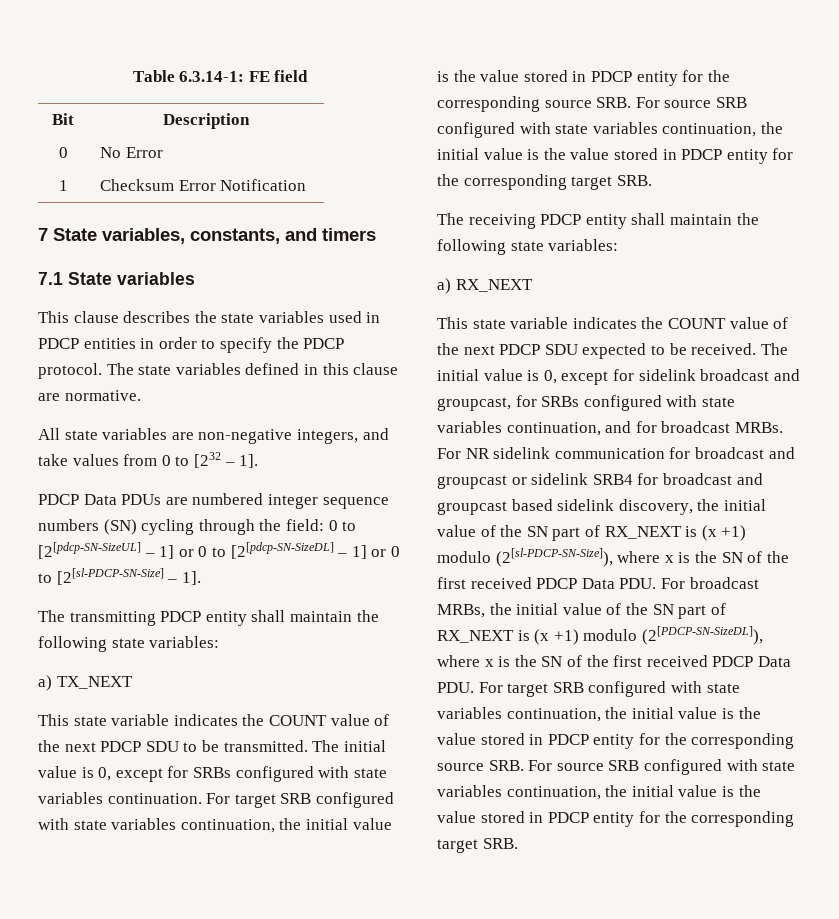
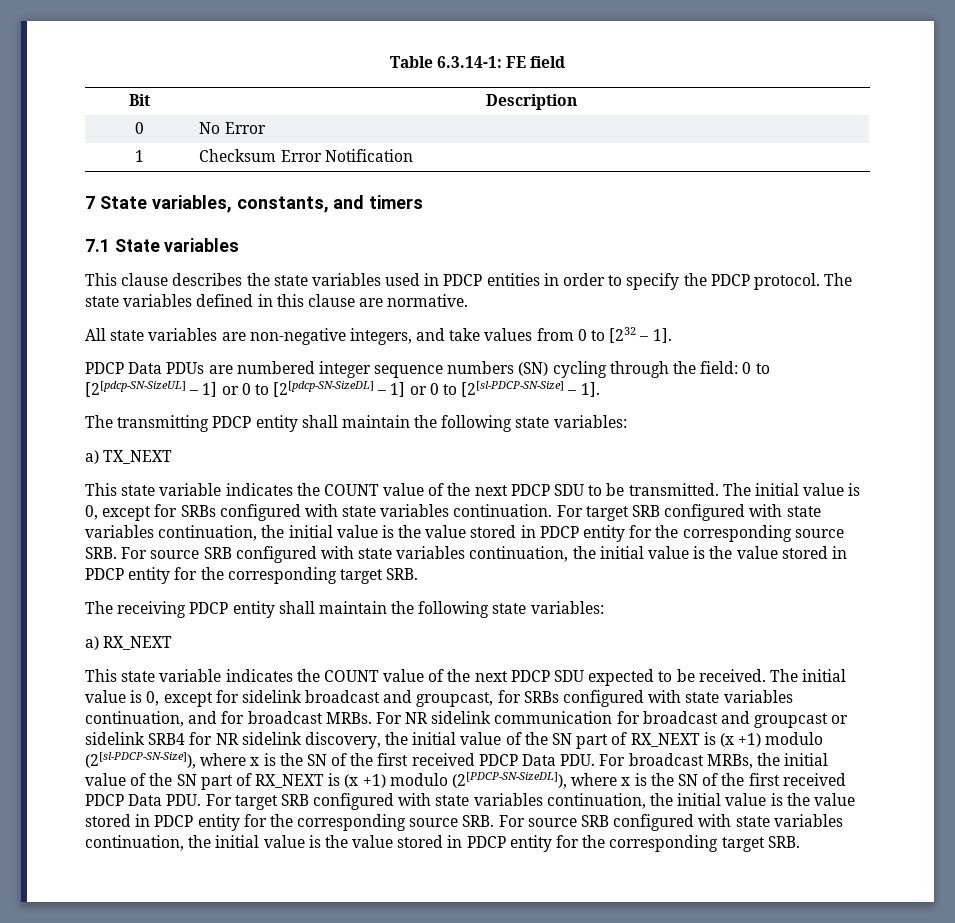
- For NR sidelink communication for broadcast and groupcast or sidelink SRB4 for broadcast and groupcast based sidelink discovery, the initial value of the SN part of RX_NEXT is (x +1) modulo (2[sl-PDCP-SN-Size]), where x is the SN of the first received PDCP Data PDU. For broadcast MRBs, the initial value of the SN part of RX_NEXT is (x +1) modulo (2[PDCP-SN-SizeDL]), where x is the SN of the first received PDCP Data PDU. For target SRB configured with state variables continuation, the initial value is the value stored in PDCP entity for the corresponding source SRB. For source SRB configured with state variables continuation, the initial value is the value stored in PDCP entity for the corresponding target SRB.
+ For NR sidelink communication for broadcast and groupcast or sidelink SRB4 for NR sidelink discovery, the initial value of the SN part of RX_NEXT is (x +1) modulo (2[sl-PDCP-SN-Size]), where x is the SN of the first received PDCP Data PDU. For broadcast MRBs, the initial value of the SN part of RX_NEXT is (x +1) modulo (2[PDCP-SN-SizeDL]), where x is the SN of the first received PDCP Data PDU. For target SRB configured with state variables continuation, the initial value is the value stored in PDCP entity for the corresponding source SRB. For source SRB configured with state variables continuation, the initial value is the value stored in PDCP entity for the corresponding target SRB.

